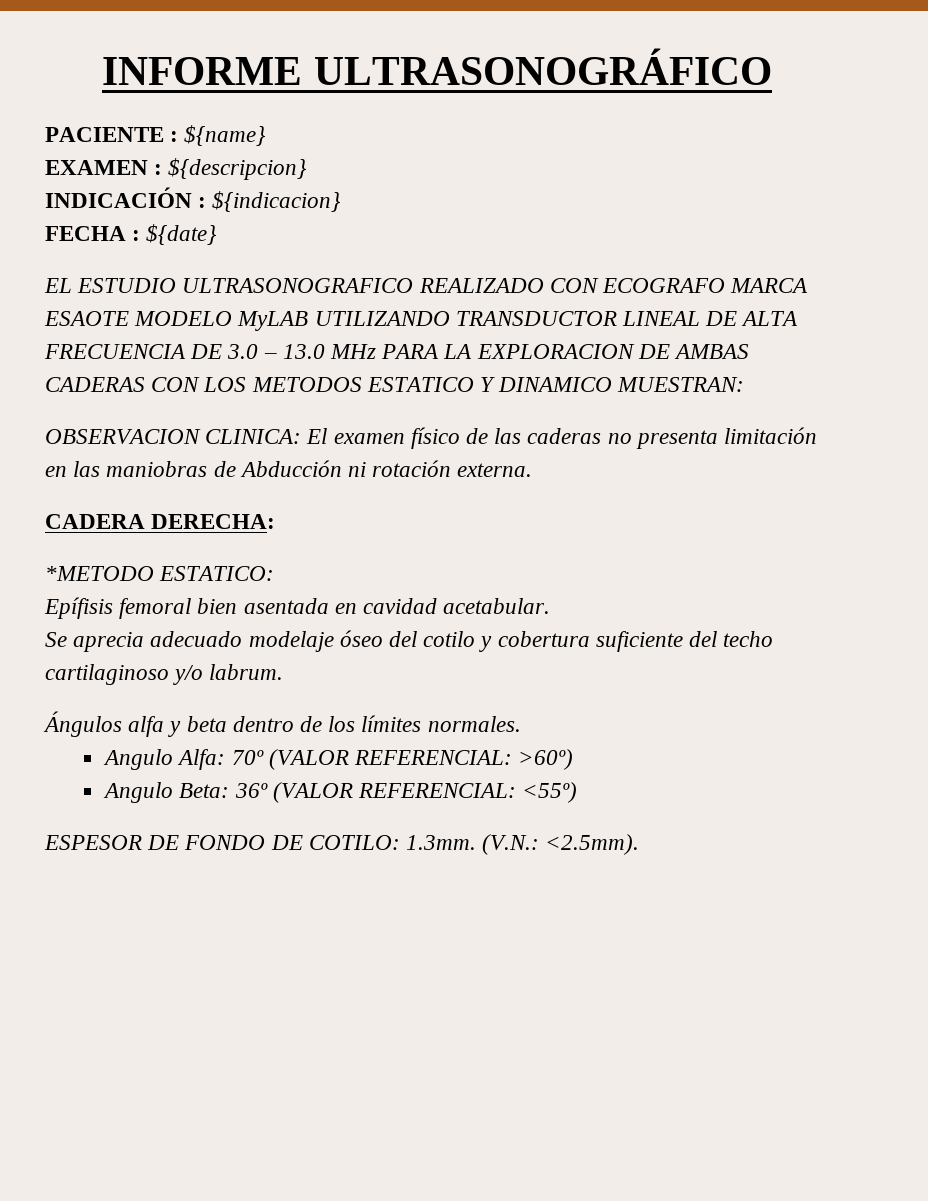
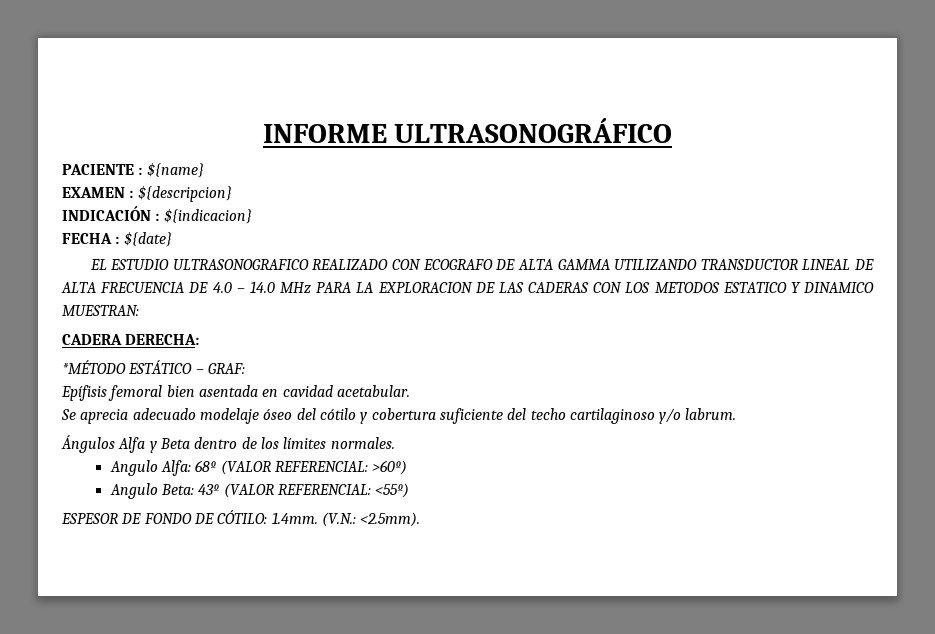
- EL ESTUDIO ULTRASONOGRAFICO REALIZADO CON ECOGRAFO MARCA ESAOTE MODELO MyLAB UTILIZANDO TRANSDUCTOR LINEAL DE ALTA FRECUENCIA DE 3.0 – 13.0 MHz PARA LA EXPLORACION DE AMBAS CADERAS CON LOS METODOS ESTATICO Y DINAMICO MUESTRAN:
+ EL ESTUDIO ULTRASONOGRAFICO REALIZADO CON ECOGRAFO DE ALTA GAMMA UTILIZANDO TRANSDUCTOR LINEAL DE ALTA FRECUENCIA DE 4.0 – 14.0 MHz PARA LA EXPLORACION DE LAS CADERAS CON LOS METODOS ESTATICO Y DINAMICO MUESTRAN:
- OBSERVACION CLINICA: El examen físico de las caderas no presenta limitación en las maniobras de Abducción ni rotación externa.
  CADERA DERECHA:
- *METODO ESTATICO:
+ *MÉTODO ESTÁTICO – GRAF:
- Se aprecia adecuado modelaje óseo del cotilo y cobertura suficiente del techo cartilaginoso y/o labrum.
+ Se aprecia adecuado modelaje óseo del cótilo y cobertura suficiente del techo cartilaginoso y/o labrum.
- Ángulos alfa y beta dentro de los límites normales.
+ Ángulos Alfa y Beta dentro de los límites normales.
- Angulo Alfa: 70º (VALOR REFERENCIAL: >60º)
+ Angulo Alfa: 68º (VALOR REFERENCIAL: >60º)
- Angulo Beta: 36º (VALOR REFERENCIAL: <55º)
+ Angulo Beta: 43º (VALOR REFERENCIAL: <55º)
- ESPESOR DE FONDO DE COTILO: 1.3mm. (V.N.: <2.5mm).
+ ESPESOR DE FONDO DE CÓTILO: 1.4mm. (V.N.: <2.5mm).

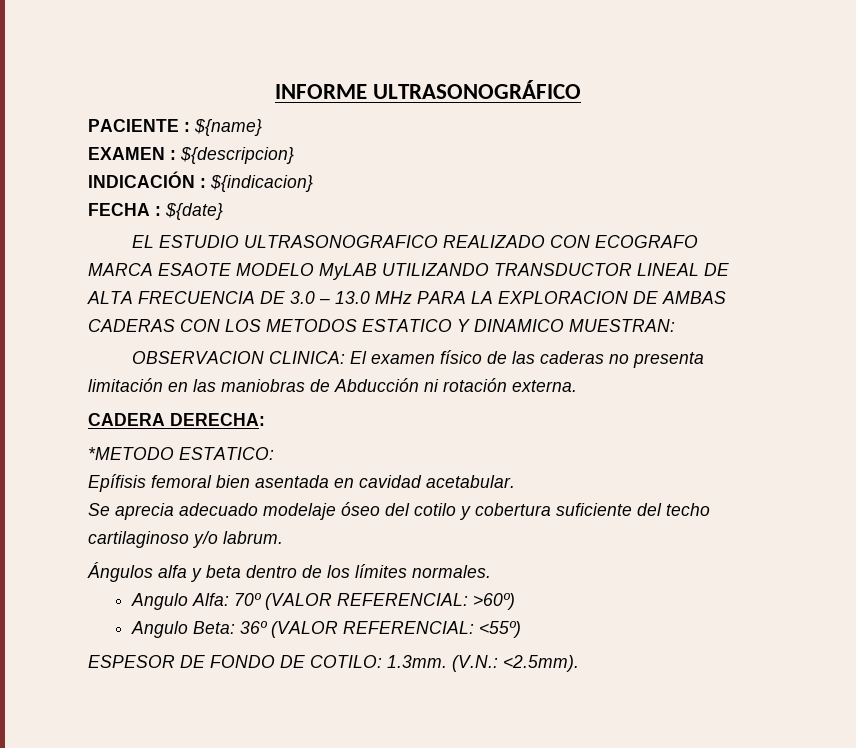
- EL ESTUDIO ULTRASONOGRAFICO REALIZADO CON ECOGRAFO DE ALTA GAMMA UTILIZANDO TRANSDUCTOR LINEAL DE ALTA FRECUENCIA DE 4.0 – 14.0 MHz PARA LA EXPLORACION DE LAS CADERAS CON LOS METODOS ESTATICO Y DINAMICO MUESTRAN:
+ EL ESTUDIO ULTRASONOGRAFICO REALIZADO CON ECOGRAFO MARCA ESAOTE MODELO MyLAB UTILIZANDO TRANSDUCTOR LINEAL DE ALTA FRECUENCIA DE 3.0 – 13.0 MHz PARA LA EXPLORACION DE AMBAS CADERAS CON LOS METODOS ESTATICO Y DINAMICO MUESTRAN:
+ OBSERVACION CLINICA: El examen físico de las caderas no presenta limitación en las maniobras de Abducción ni rotación externa.
  CADERA DERECHA:
- *MÉTODO ESTÁTICO – GRAF:
+ *METODO ESTATICO:
- Se aprecia adecuado modelaje óseo del cótilo y cobertura suficiente del techo cartilaginoso y/o labrum.
+ Se aprecia adecuado modelaje óseo del cotilo y cobertura suficiente del techo cartilaginoso y/o labrum.
- Ángulos Alfa y Beta dentro de los límites normales.
+ Ángulos alfa y beta dentro de los límites normales.
- Angulo Alfa: 68º (VALOR REFERENCIAL: >60º)
+ Angulo Alfa: 70º (VALOR REFERENCIAL: >60º)
- Angulo Beta: 43º (VALOR REFERENCIAL: <55º)
+ Angulo Beta: 36º (VALOR REFERENCIAL: <55º)
- ESPESOR DE FONDO DE CÓTILO: 1.4mm. (V.N.: <2.5mm).
+ ESPESOR DE FONDO DE COTILO: 1.3mm. (V.N.: <2.5mm).

